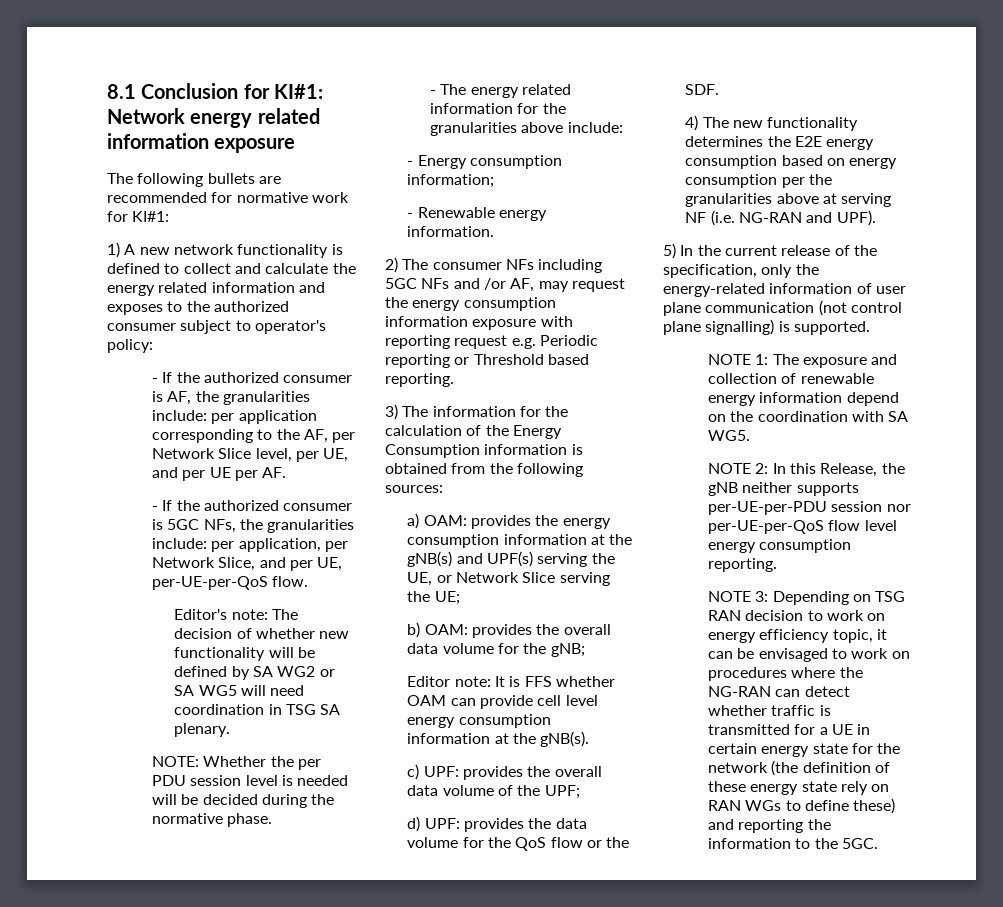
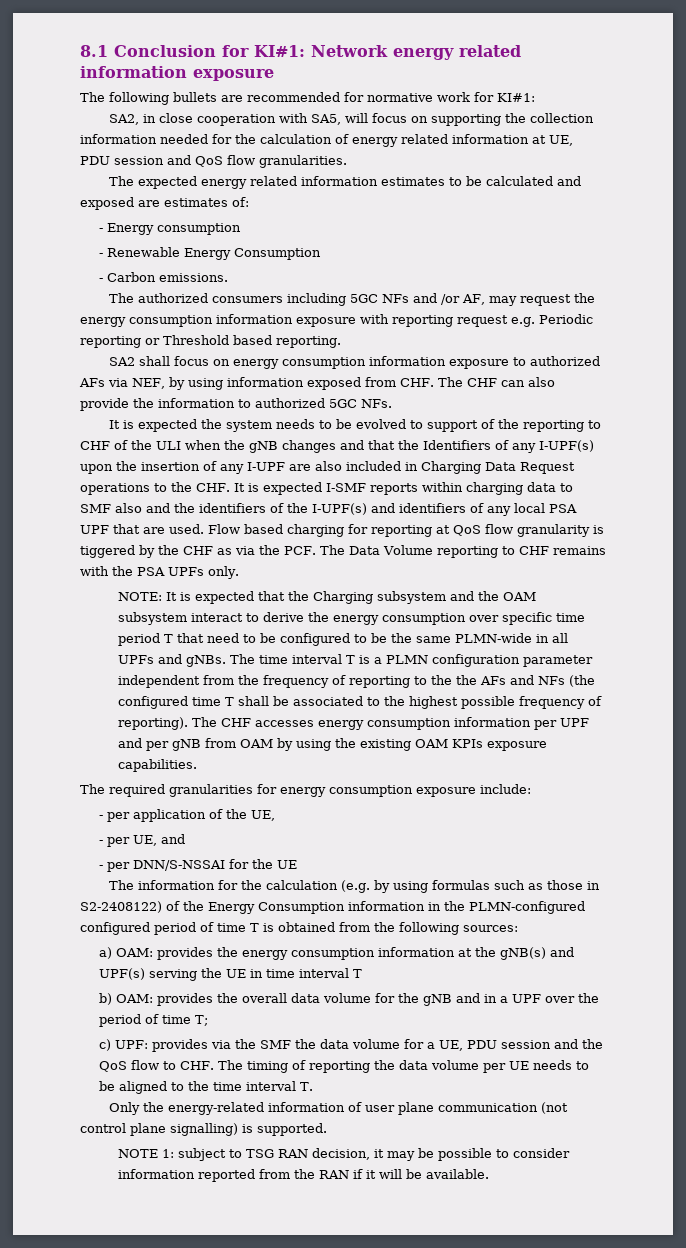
- 1) A new network functionality is defined to collect and calculate the energy related information and exposes to the authorized consumer subject to operator's policy:
- - If the authorized consumer is AF, the granularities include: per application corresponding to the AF, per Network Slice level, per UE, and per UE per AF.
- - If the authorized consumer is 5GC NFs, the granularities include: per application, per Network Slice, and per UE, per-UE-per-QoS flow.
- Editor's note: The decision of whether new functionality will be defined by SA WG2 or SA WG5 will need coordination in TSG SA plenary.
- NOTE: Whether the per PDU session level is needed will be decided during the normative phase.
- - The energy related information for the granularities above include:
+ SA2, in close cooperation with SA5, will focus on supporting the collection information needed for the calculation of energy related information at UE, PDU session and QoS flow granularities.
+ The expected energy related information estimates to be calculated and exposed are estimates of:
- - Energy consumption information;
+ - Energy consumption
- - Renewable energy information.
- 2) The consumer NFs including 5GC NFs and /or AF, may request the energy consumption information exposure with reporting request e.g. Periodic reporting or Threshold based reporting.
+ - Renewable Energy Consumption
+ - Carbon emissions.
+ The authorized consumers including 5GC NFs and /or AF, may request the energy consumption information exposure with reporting request e.g. Periodic reporting or Threshold based reporting.
- 3) The information for the calculation of the Energy Consumption information is obtained from the following sources:
+ SA2 shall focus on energy consumption information exposure to authorized AFs via NEF, by using information exposed from CHF. The CHF can also provide the information to authorized 5GC NFs.
+ It is expected the system needs to be evolved to support of the reporting to CHF of the ULI when the gNB changes and that the Identifiers of any I-UPF(s) upon the insertion of any I-UPF are also included in Charging Data Request operations to the CHF. It is expected I-SMF reports within charging data to SMF also and the identifiers of the I-UPF(s) and identifiers of any local PSA UPF that are used. Flow based charging for reporting at QoS flow granularity is tiggered by the CHF as via the PCF. The Data Volume reporting to CHF remains with the PSA UPFs only.
+ NOTE: It is expected that the Charging subsystem and the OAM subsystem interact to derive the energy consumption over specific time period T that need to be configured to be the same PLMN-wide in all UPFs and gNBs. The time interval T is a PLMN configuration parameter independent from the frequency of reporting to the the AFs and NFs (the configured time T shall be associated to the highest possible frequency of reporting). The CHF accesses energy consumption information per UPF and per gNB from OAM by using the existing OAM KPIs exposure capabilities.
+ The required granularities for energy consumption exposure include:
+ - per application of the UE,
+ - per UE, and
+ - per DNN/S-NSSAI for the UE
+ The information for the calculation (e.g. by using formulas such as those in S2-2408122) of the Energy Consumption information in the PLMN-configured configured period of time T is obtained from the following sources:
- a) OAM: provides the energy consumption information at the gNB(s) and UPF(s) serving the UE, or Network Slice serving the UE;
+ a) OAM: provides the energy consumption information at the gNB(s) and UPF(s) serving the UE in time interval T
- b) OAM: provides the overall data volume for the gNB;
- Editor note: It is FFS whether OAM can provide cell level energy consumption information at the gNB(s).
- c) UPF: provides the overall data volume of the UPF;
- d) UPF: provides the data volume for the QoS flow or the SDF.
- 4) The new functionality determines the E2E energy consumption based on energy consumption per the granularities above at serving NF (i.e. NG-RAN and UPF).
- 5) In the current release of the specification, only the energy-related information of user plane communication (not control plane signalling) is supported.
+ b) OAM: provides the overall data volume for the gNB and in a UPF over the period of time T;
+ c) UPF: provides via the SMF the data volume for a UE, PDU session and the QoS flow to CHF. The timing of reporting the data volume per UE needs to be aligned to the time interval T.
+ Only the energy-related information of user plane communication (not control plane signalling) is supported.
- NOTE 1: The exposure and collection of renewable energy information depend on the coordination with SA WG5.
- NOTE 2: In this Release, the gNB neither supports per-UE-per-PDU session nor per-UE-per-QoS flow level energy consumption reporting.
- NOTE 3: Depending on TSG RAN decision to work on energy efficiency topic, it can be envisaged to work on procedures where the NG-RAN can detect whether traffic is transmitted for a UE in certain energy state for the network (the definition of these energy state rely on RAN WGs to define these) and reporting the information to the 5GC.
+ NOTE 1: subject to TSG RAN decision, it may be possible to consider information reported from the RAN if it will be available.

